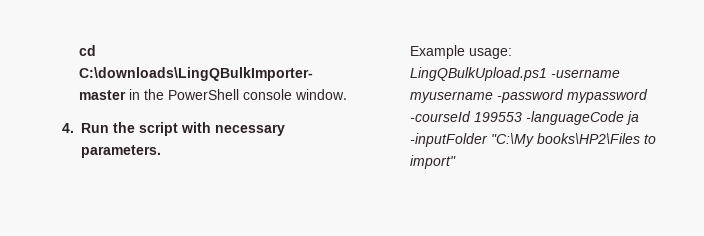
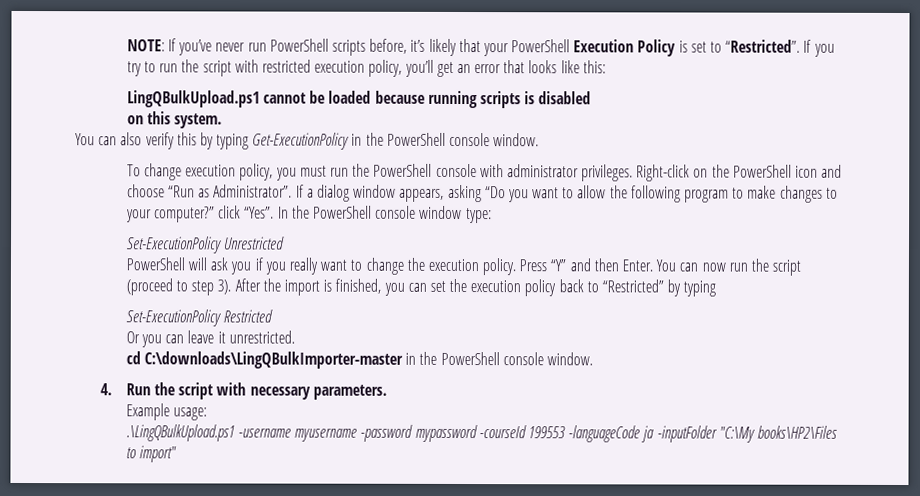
+ NOTE: If you’ve never run PowerShell scripts before, it’s likely that your PowerShell Execution Policy is set to “Restricted”. If you try to run the script with restricted execution policy, you’ll get an error that looks like this:
+ LingQBulkUpload.ps1 cannot be loaded because running scripts is disabled
+ on this system.
+ You can also verify this by typing Get-ExecutionPolicy in the PowerShell console window.
+ To change execution policy, you must run the PowerShell console with administrator privileges. Right-click on the PowerShell icon and choose “Run as Administrator”. If a dialog window appears, asking “Do you want to allow the following program to make changes to your computer?” click “Yes”. In the PowerShell console window type:
+ Set-ExecutionPolicy Unrestricted
+ PowerShell will ask you if you really want to change the execution policy. Press “Y” and then Enter. You can now run the script (proceed to step 3). After the import is finished, you can set the execution policy back to “Restricted” by typing
+ Set-ExecutionPolicy Restricted
+ Or you can leave it unrestricted.
- LingQBulkUpload.ps1 -username myusername -password mypassword -courseId 199553 -languageCode ja -inputFolder "C:\My books\HP2\Files to import"
+ .\LingQBulkUpload.ps1 -username myusername -password mypassword -courseId 199553 -languageCode ja -inputFolder "C:\My books\HP2\Files to import"

